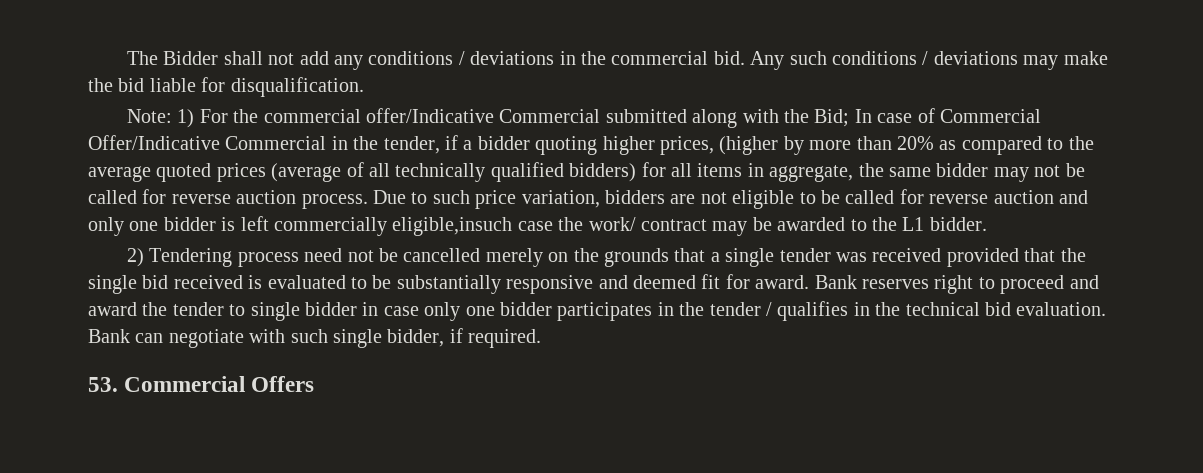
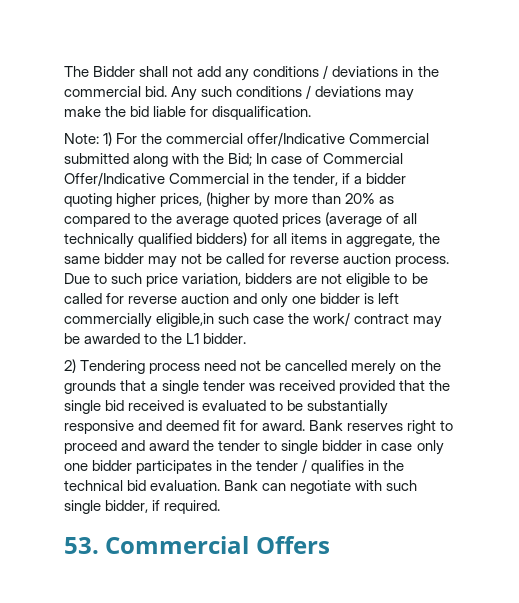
- Due to such price variation, bidders are not eligible to be called for reverse auction and only one bidder is left commercially eligible,insuch case the work/ contract may be awarded to the L1 bidder.
+ Due to such price variation, bidders are not eligible to be called for reverse auction and only one bidder is left commercially eligible,in such case the work/ contract may be awarded to the L1 bidder.

